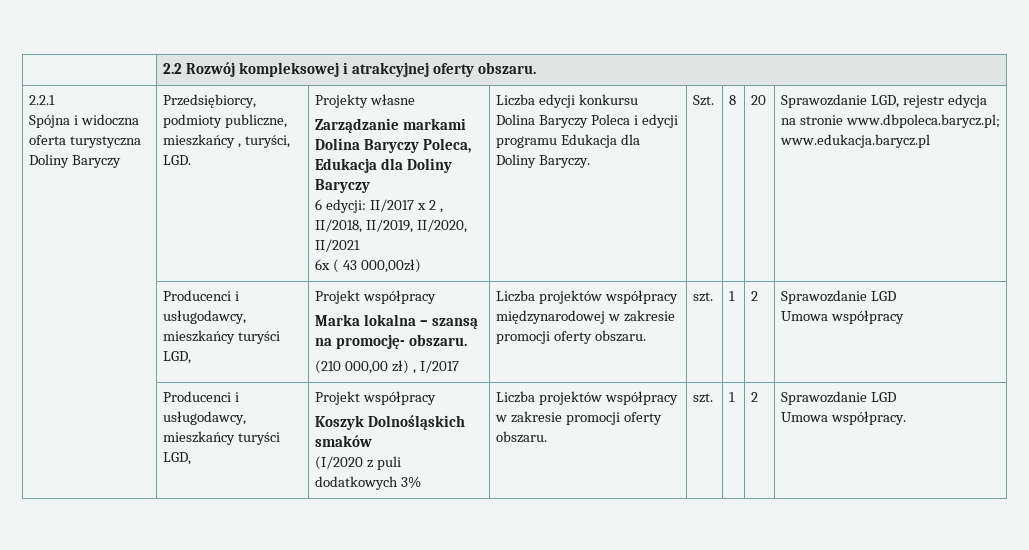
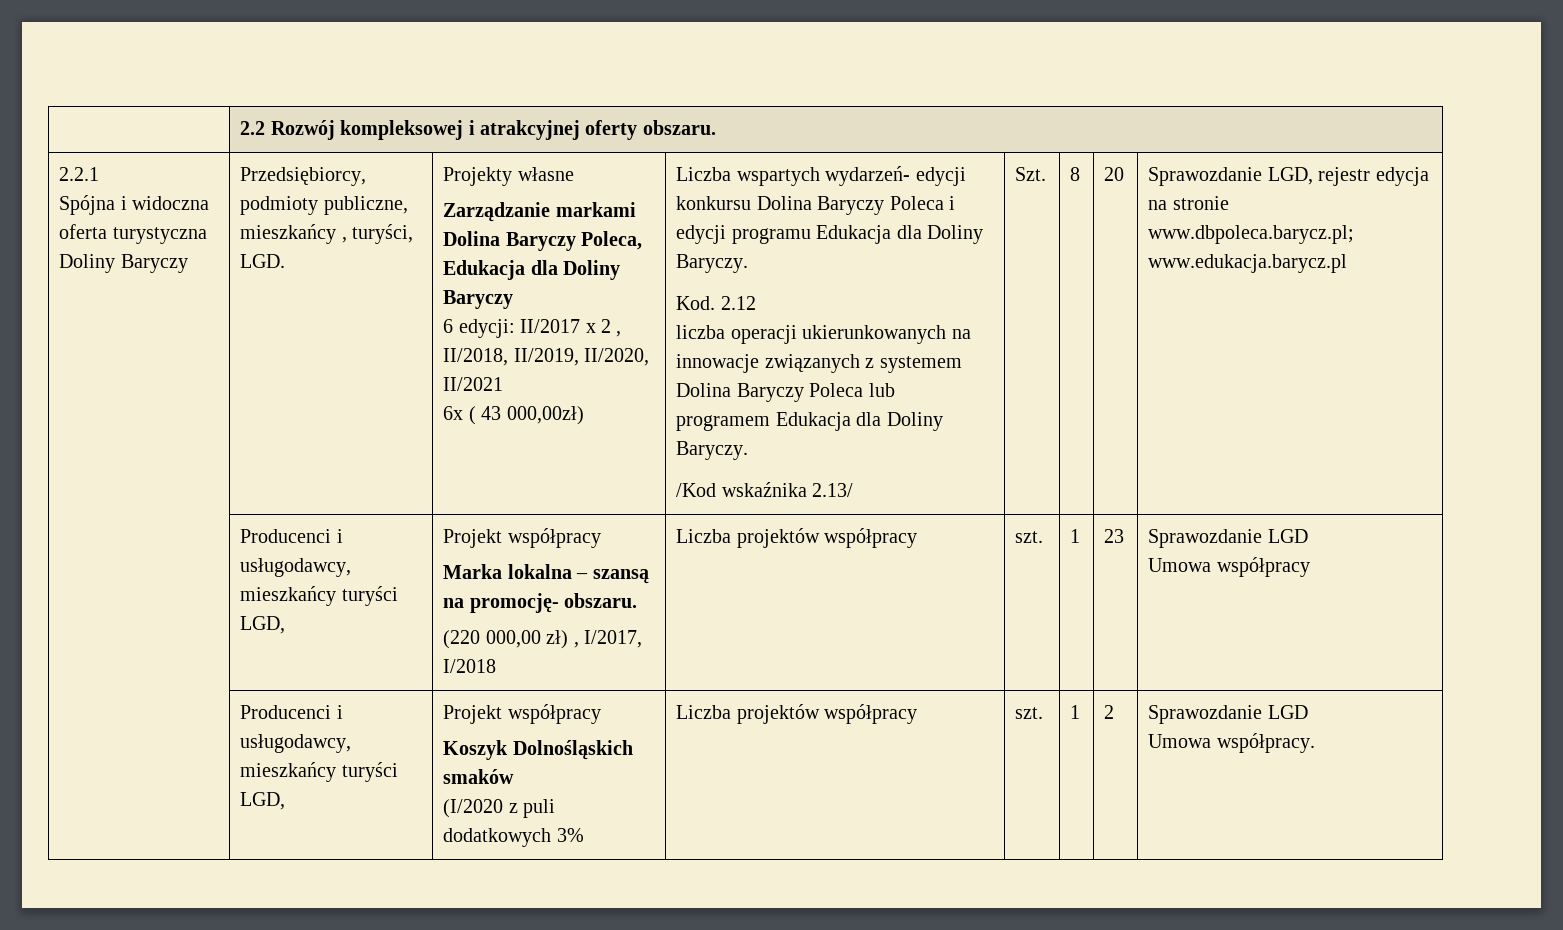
- Liczba edycji konkursu Dolina Baryczy Poleca i edycji programu Edukacja dla Doliny Baryczy.
+ Liczba wspartych wydarzeń- edycji konkursu Dolina Baryczy Poleca i edycji programu Edukacja dla Doliny Baryczy.
+ Kod. 2.12
+ liczba operacji ukierunkowanych na innowacje związanych z systemem Dolina Baryczy Poleca lub programem Edukacja dla Doliny Baryczy.
+ /Kod wskaźnika 2.13/
  Sprawozdanie LGD, rejestr edycja na stronie www.dbpoleca.barycz.pl; www.edukacja.barycz.pl
  | Producenci i usługodawcy, mieszkańcy turyści LGD, | Projekt współpracy
  Marka lokalna – szansą na promocję- obszaru.
- (210 000,00 zł) , I/2017 | Liczba projektów współpracy międzynarodowej w zakresie promocji oferty obszaru. | szt. | 1 | 2 | Sprawozdanie LGD
+ (220 000,00 zł) , I/2017, I/2018 | Liczba projektów współpracy | szt. | 1 | 23 | Sprawozdanie LGD
  Umowa współpracy
  | Producenci i usługodawcy, mieszkańcy turyści LGD, | Projekt współpracy
  Koszyk Dolnośląskich smaków
- (I/2020 z puli dodatkowych 3% | Liczba projektów współpracy w zakresie promocji oferty obszaru. | szt. | 1 | 2 | Sprawozdanie LGD
+ (I/2020 z puli dodatkowych 3% | Liczba projektów współpracy | szt. | 1 | 2 | Sprawozdanie LGD

